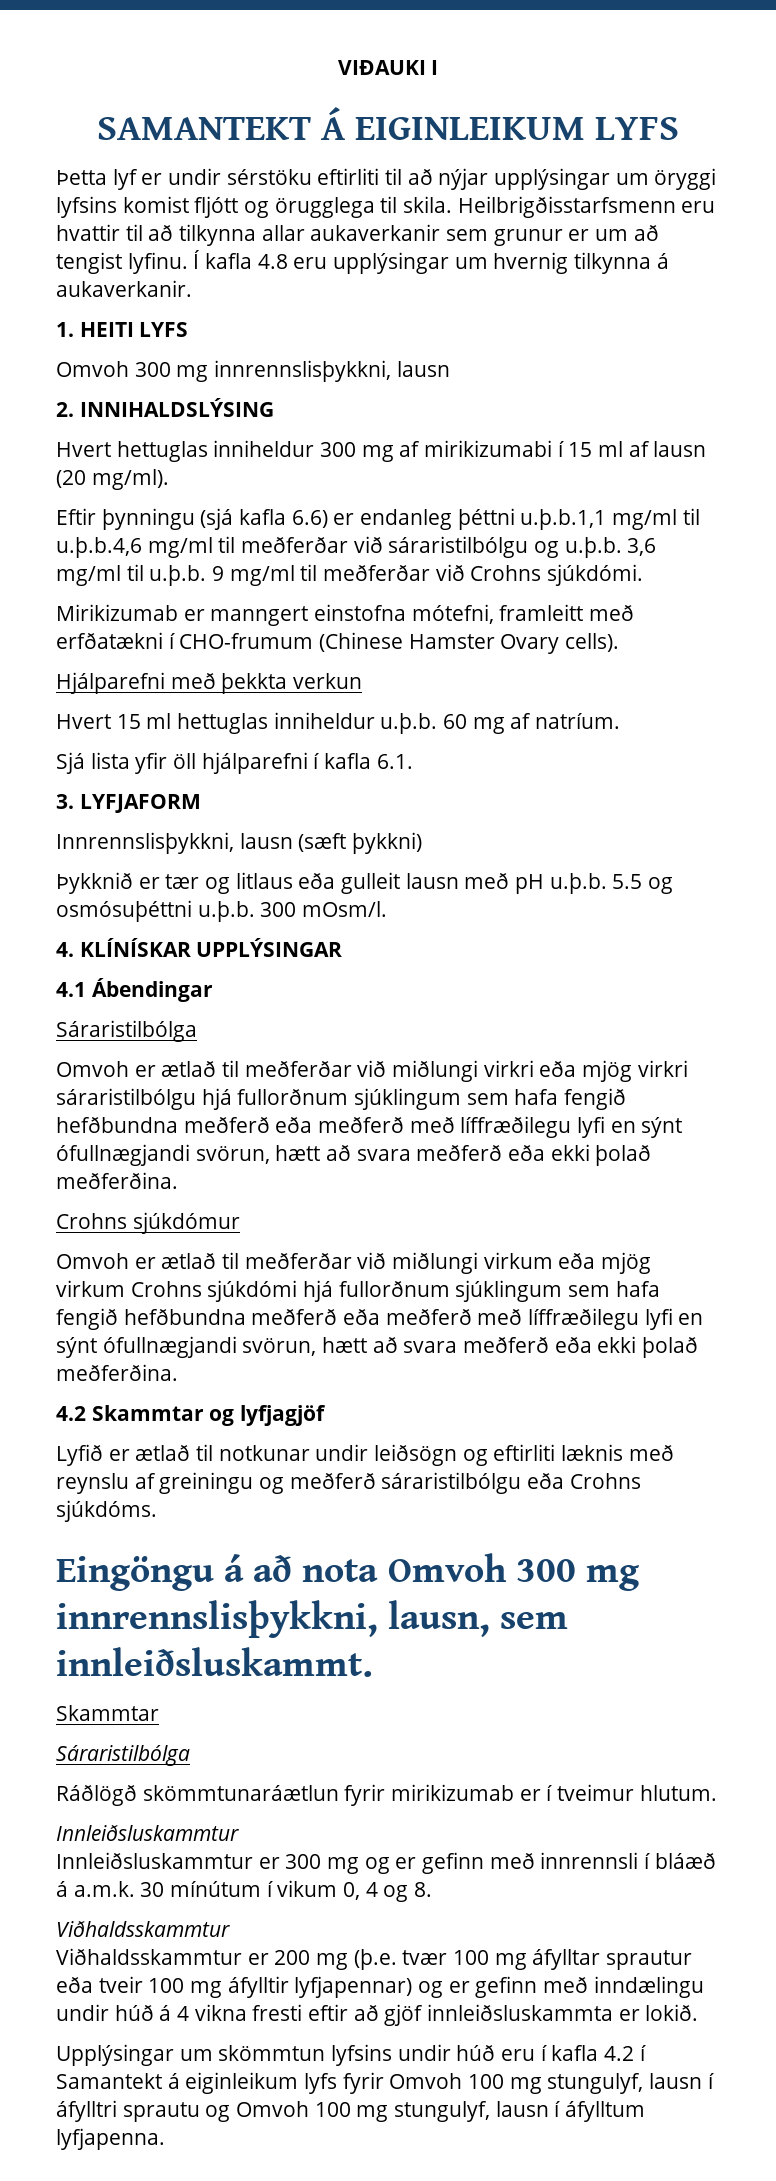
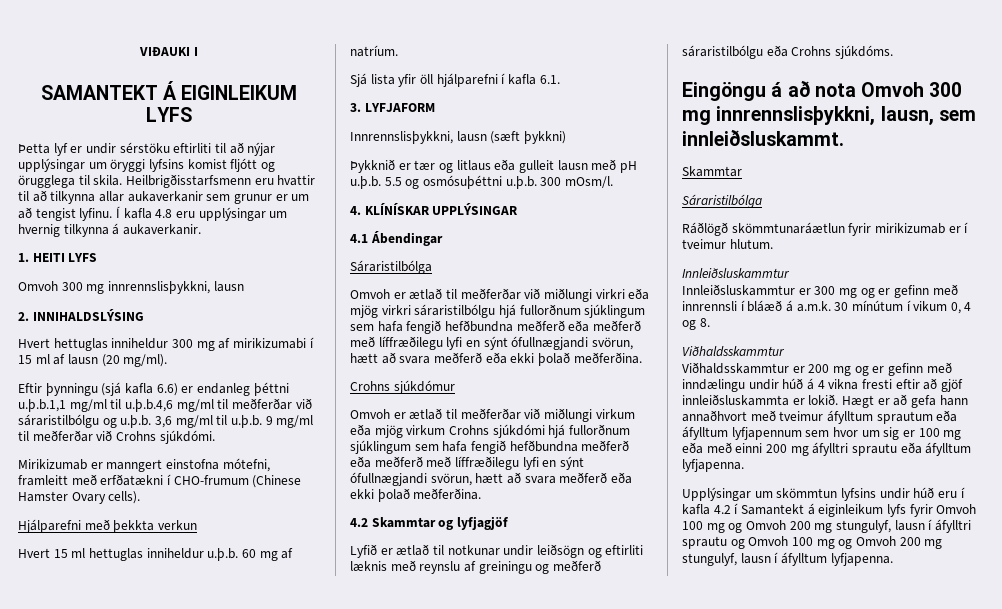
- Viðhaldsskammtur er 200 mg (þ.e. tvær 100 mg áfylltar sprautur eða tveir 100 mg áfylltir lyfjapennar) og er gefinn með inndælingu undir húð á 4 vikna fresti eftir að gjöf innleiðsluskammta er lokið.
+ Viðhaldsskammtur er 200 mg og er gefinn með inndælingu undir húð á 4 vikna fresti eftir að gjöf innleiðsluskammta er lokið. Hægt er að gefa hann annaðhvort með tveimur áfylltum sprautum eða áfylltum lyfjapennum sem hvor um sig er 100 mg eða með einni 200 mg áfylltri sprautu eða áfylltum lyfjapenna.
- Upplýsingar um skömmtun lyfsins undir húð eru í kafla 4.2 í Samantekt á eiginleikum lyfs fyrir Omvoh 100 mg stungulyf, lausn í áfylltri sprautu og Omvoh 100 mg stungulyf, lausn í áfylltum lyfjapenna.
+ Upplýsingar um skömmtun lyfsins undir húð eru í kafla 4.2 í Samantekt á eiginleikum lyfs fyrir Omvoh 100 mg og Omvoh 200 mg stungulyf, lausn í áfylltri sprautu og Omvoh 100 mg og Omvoh 200 mg stungulyf, lausn í áfylltum lyfjapenna.

